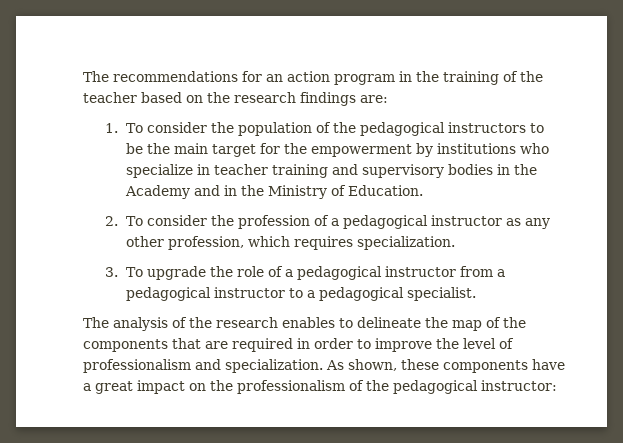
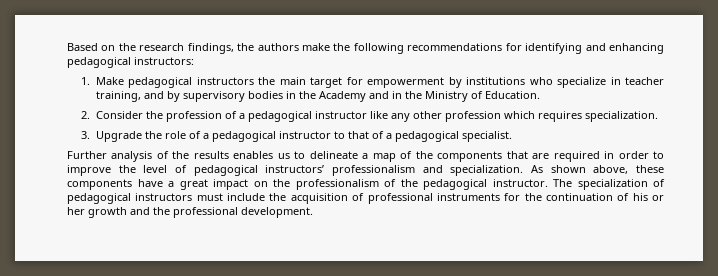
- The recommendations for an action program in the training of the teacher based on the research findings are:
- 1. To consider the population of the pedagogical instructors to be the main target for the empowerment by institutions who specialize in teacher training and supervisory bodies in the Academy and in the Ministry of Education.
+ Based on the research findings, the authors make the following recommendations for identifying and enhancing pedagogical instructors:
+ 1. Make pedagogical instructors the main target for empowerment by institutions who specialize in teacher training, and by supervisory bodies in the Academy and in the Ministry of Education.
- 2. To consider the profession of a pedagogical instructor as any other profession, which requires specialization.
+ 2. Consider the profession of a pedagogical instructor like any other profession which requires specialization.
- 3. To upgrade the role of a pedagogical instructor from a pedagogical instructor to a pedagogical specialist.
+ 3. Upgrade the role of a pedagogical instructor to that of a pedagogical specialist.
- The analysis of the research enables to delineate the map of the components that are required in order to improve the level of professionalism and specialization.
+ Further analysis of the results enables us to delineate a map of the components that are required in order to improve the level of pedagogical instructors’ professionalism and specialization.
- As shown, these components have a great impact on the professionalism of the pedagogical instructor:
+ As shown above, these components have a great impact on the professionalism of the pedagogical instructor. The specialization of pedagogical instructors must include the acquisition of professional instruments for the continuation of his or her growth and the professional development.

